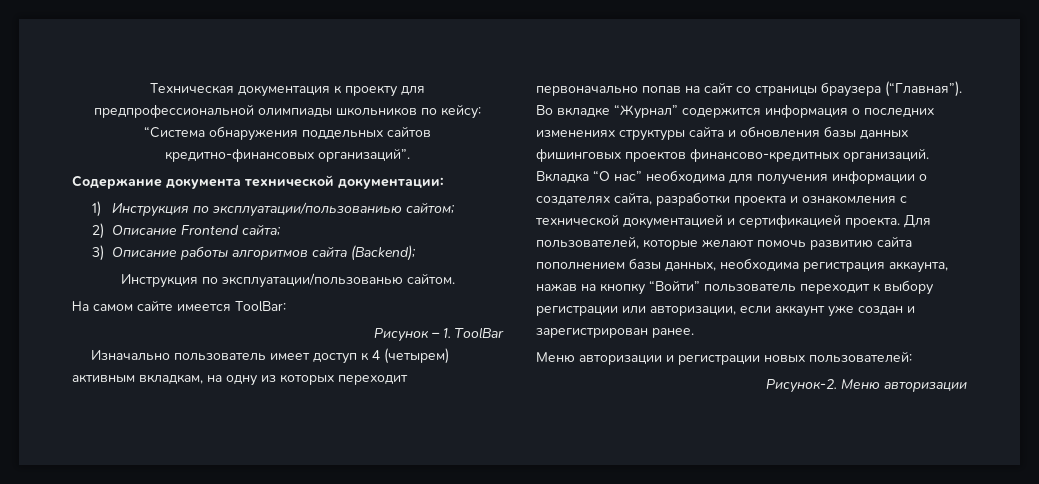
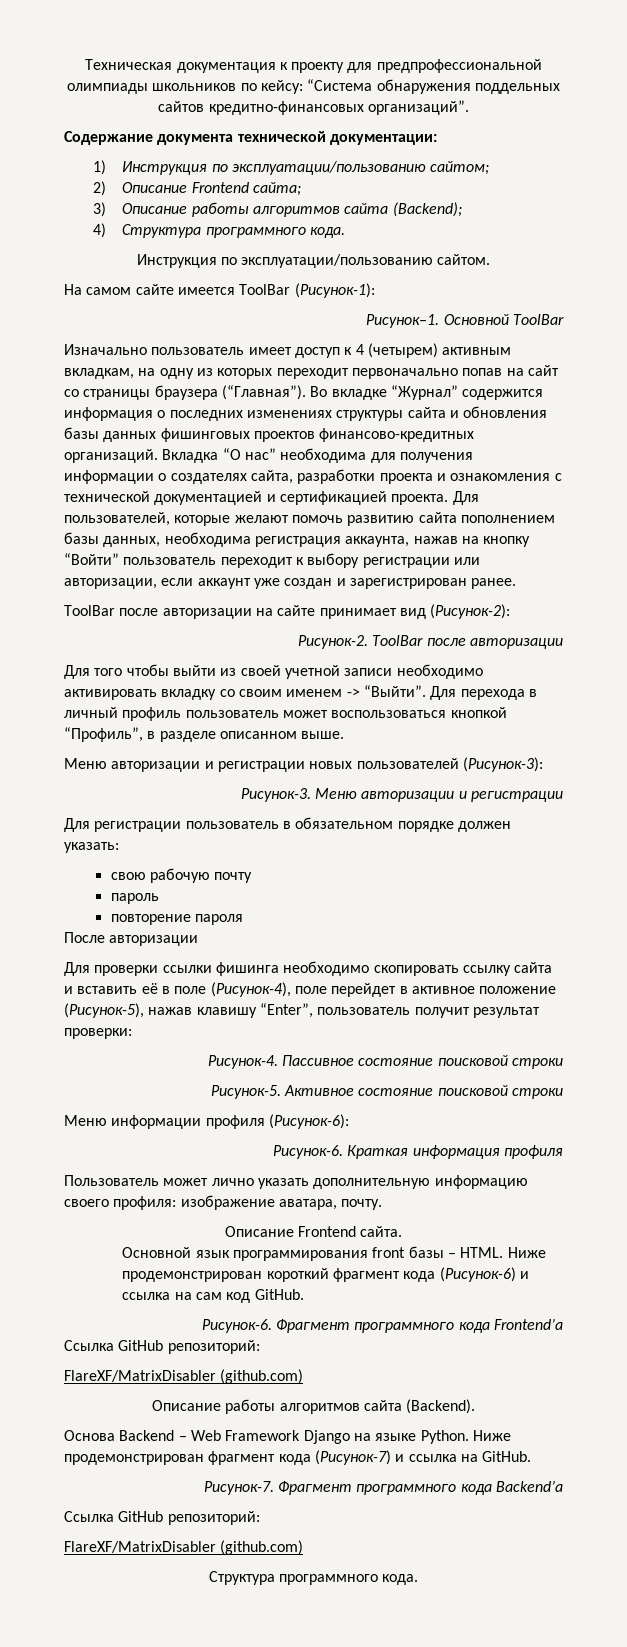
- 1) Инструкция по эксплуатации/пользованиью сайтом;
+ 1) Инструкция по эксплуатации/пользованию сайтом;
- Инструкция по эксплуатации/пользованью сайтом.
+ 4) Структура программного кода.
+ Инструкция по эксплуатации/пользованию сайтом.
- На самом сайте имеется ToolBar:
- Рисунок – 1. ToolBar
+ На самом сайте имеется ToolBar (Рисунок-1):
+ Рисунок–1. Основной ToolBar
+ ToolBar после авторизации на сайте принимает вид (Рисунок-2):
+ Рисунок-2. ToolBar после авторизации
+ Для того чтобы выйти из своей учетной записи необходимо активировать вкладку со своим именем -> “Выйти”. Для перехода в личный профиль пользователь может воспользоваться кнопкой “Профиль”, в разделе описанном выше.
- Меню авторизации и регистрации новых пользователей:
- Рисунок-2. Меню авторизации
+ Меню авторизации и регистрации новых пользователей (Рисунок-3):
+ Рисунок-3. Меню авторизации и регистрации
+ Для регистрации пользователь в обязательном порядке должен указать:
+ свою рабочую почту
+ пароль
+ повторение пароля
+ После авторизации
+ Для проверки ссылки фишинга необходимо скопировать ссылку сайта и вставить её в поле (Рисунок-4), поле перейдет в активное положение (Рисунок-5), нажав клавишу “Enter”, пользователь получит результат проверки:
+ Рисунок-4. Пассивное состояние поисковой строки
+ Рисунок-5. Активное состояние поисковой строки
+ Меню информации профиля (Рисунок-6):
+ Рисунок-6. Краткая информация профиля
+ Пользователь может лично указать дополнительную информацию своего профиля: изображение аватара, почту.
+ Описание Frontend сайта.
+ Основной язык программирования front базы – HTML. Ниже продемонстрирован короткий фрагмент кода (Рисунок-6) и ссылка на сам код GitHub.
+ Рисунок-6. Фрагмент программного кода Frontend’a
+ Ссылка GitHub репозиторий:
+ FlareXF/MatrixDisabler (github.com)
+ Описание работы алгоритмов сайта (Backend).
+ Основа Backend – Web Framework Django на языке Python. Ниже продемонстрирован фрагмент кода (Рисунок-7) и ссылка на GitHub.
+ Рисунок-7. Фрагмент программного кода Backend’a
+ Ссылка GitHub репозиторий:
+ FlareXF/MatrixDisabler (github.com)
+ Структура программного кода.

